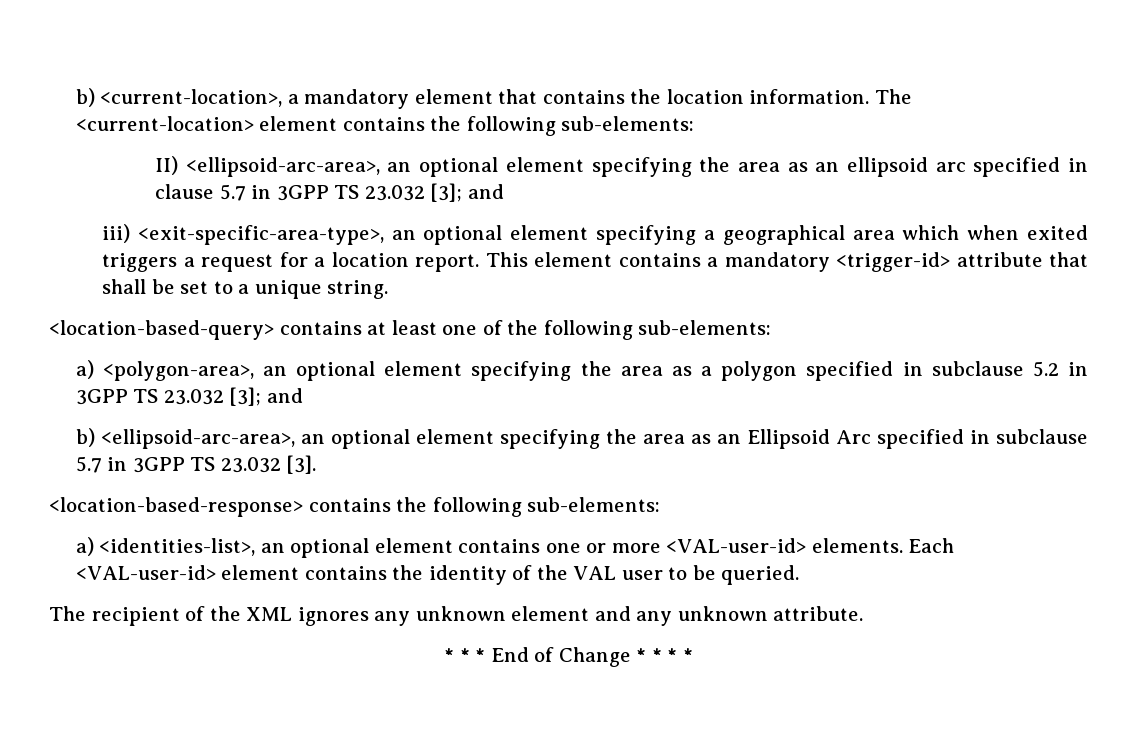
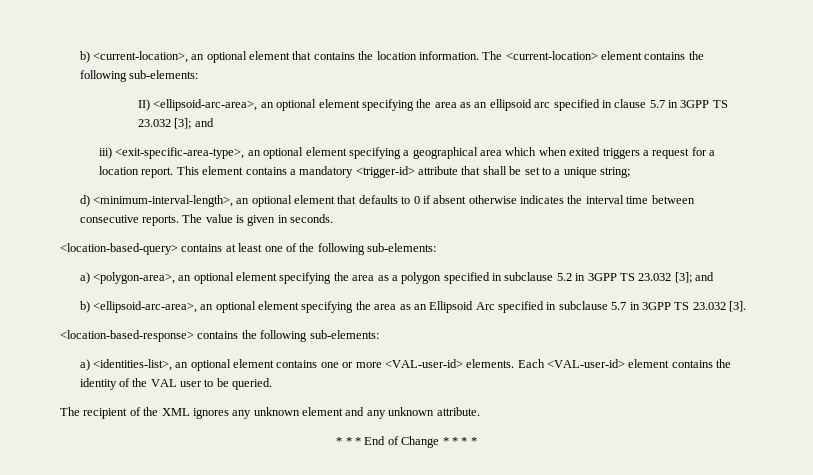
- b) <current-location>, a mandatory element that contains the location information.
+ b) <current-location>, an optional element that contains the location information.
- This element contains a mandatory <trigger-id> attribute that shall be set to a unique string.
+ This element contains a mandatory <trigger-id> attribute that shall be set to a unique string;
+ d) <minimum-interval-length>, an optional element that defaults to 0 if absent otherwise indicates the interval time between consecutive reports. The value is given in seconds.

